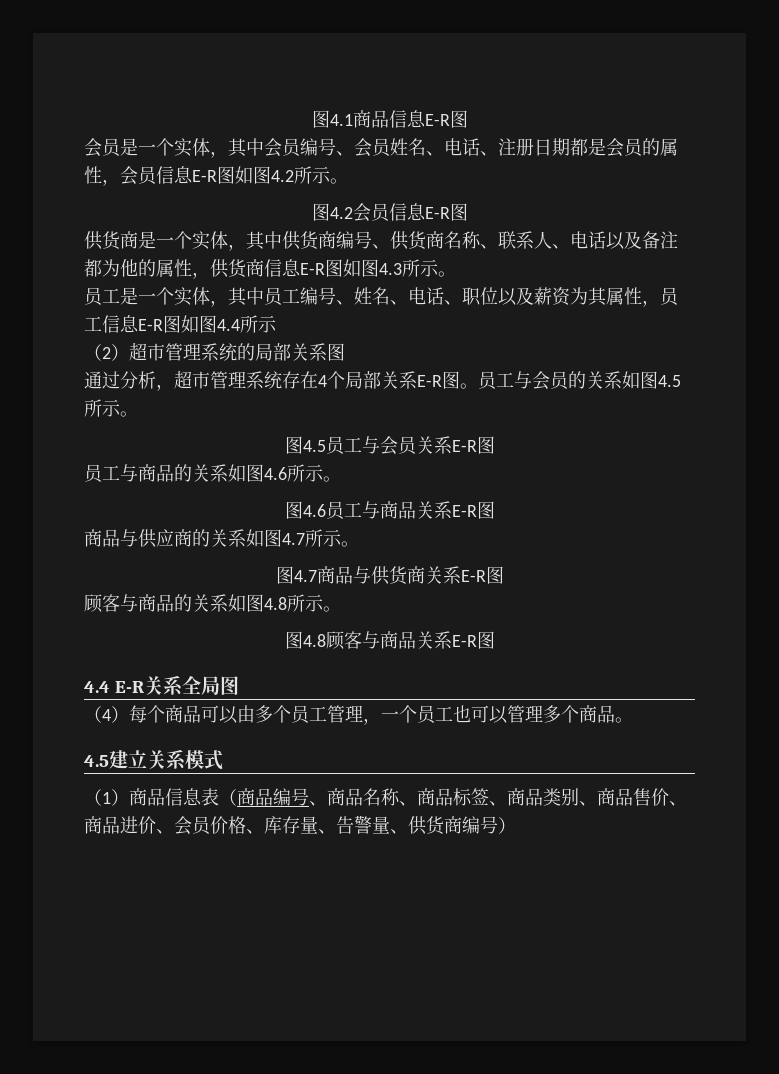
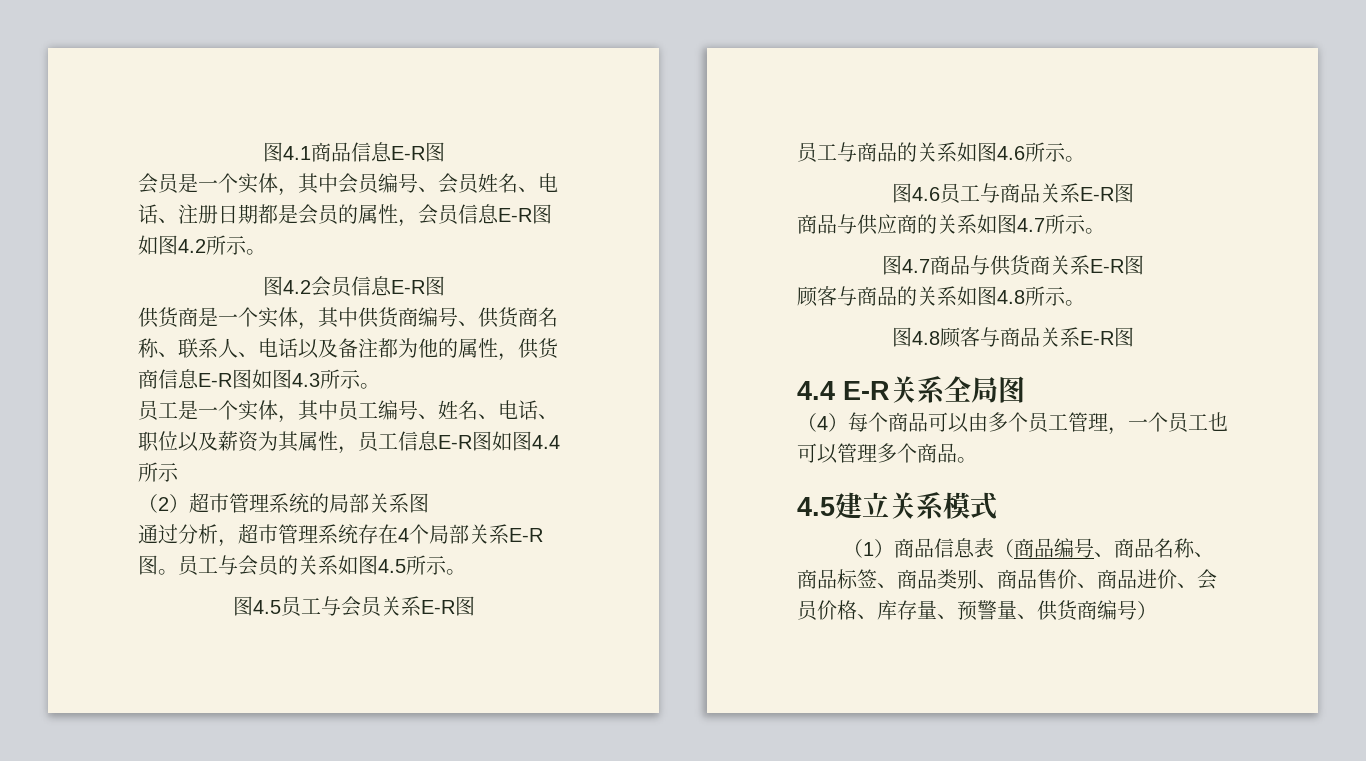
- （1）商品信息表（商品编号、商品名称、商品标签、商品类别、商品售价、商品进价、会员价格、库存量、告警量、供货商编号）
+ （1）商品信息表（商品编号、商品名称、商品标签、商品类别、商品售价、商品进价、会员价格、库存量、预警量、供货商编号）

